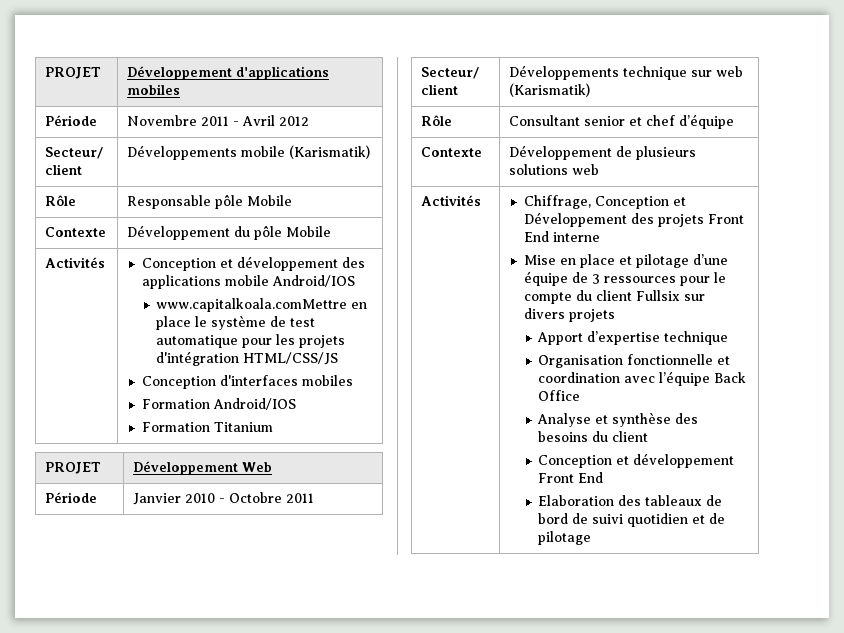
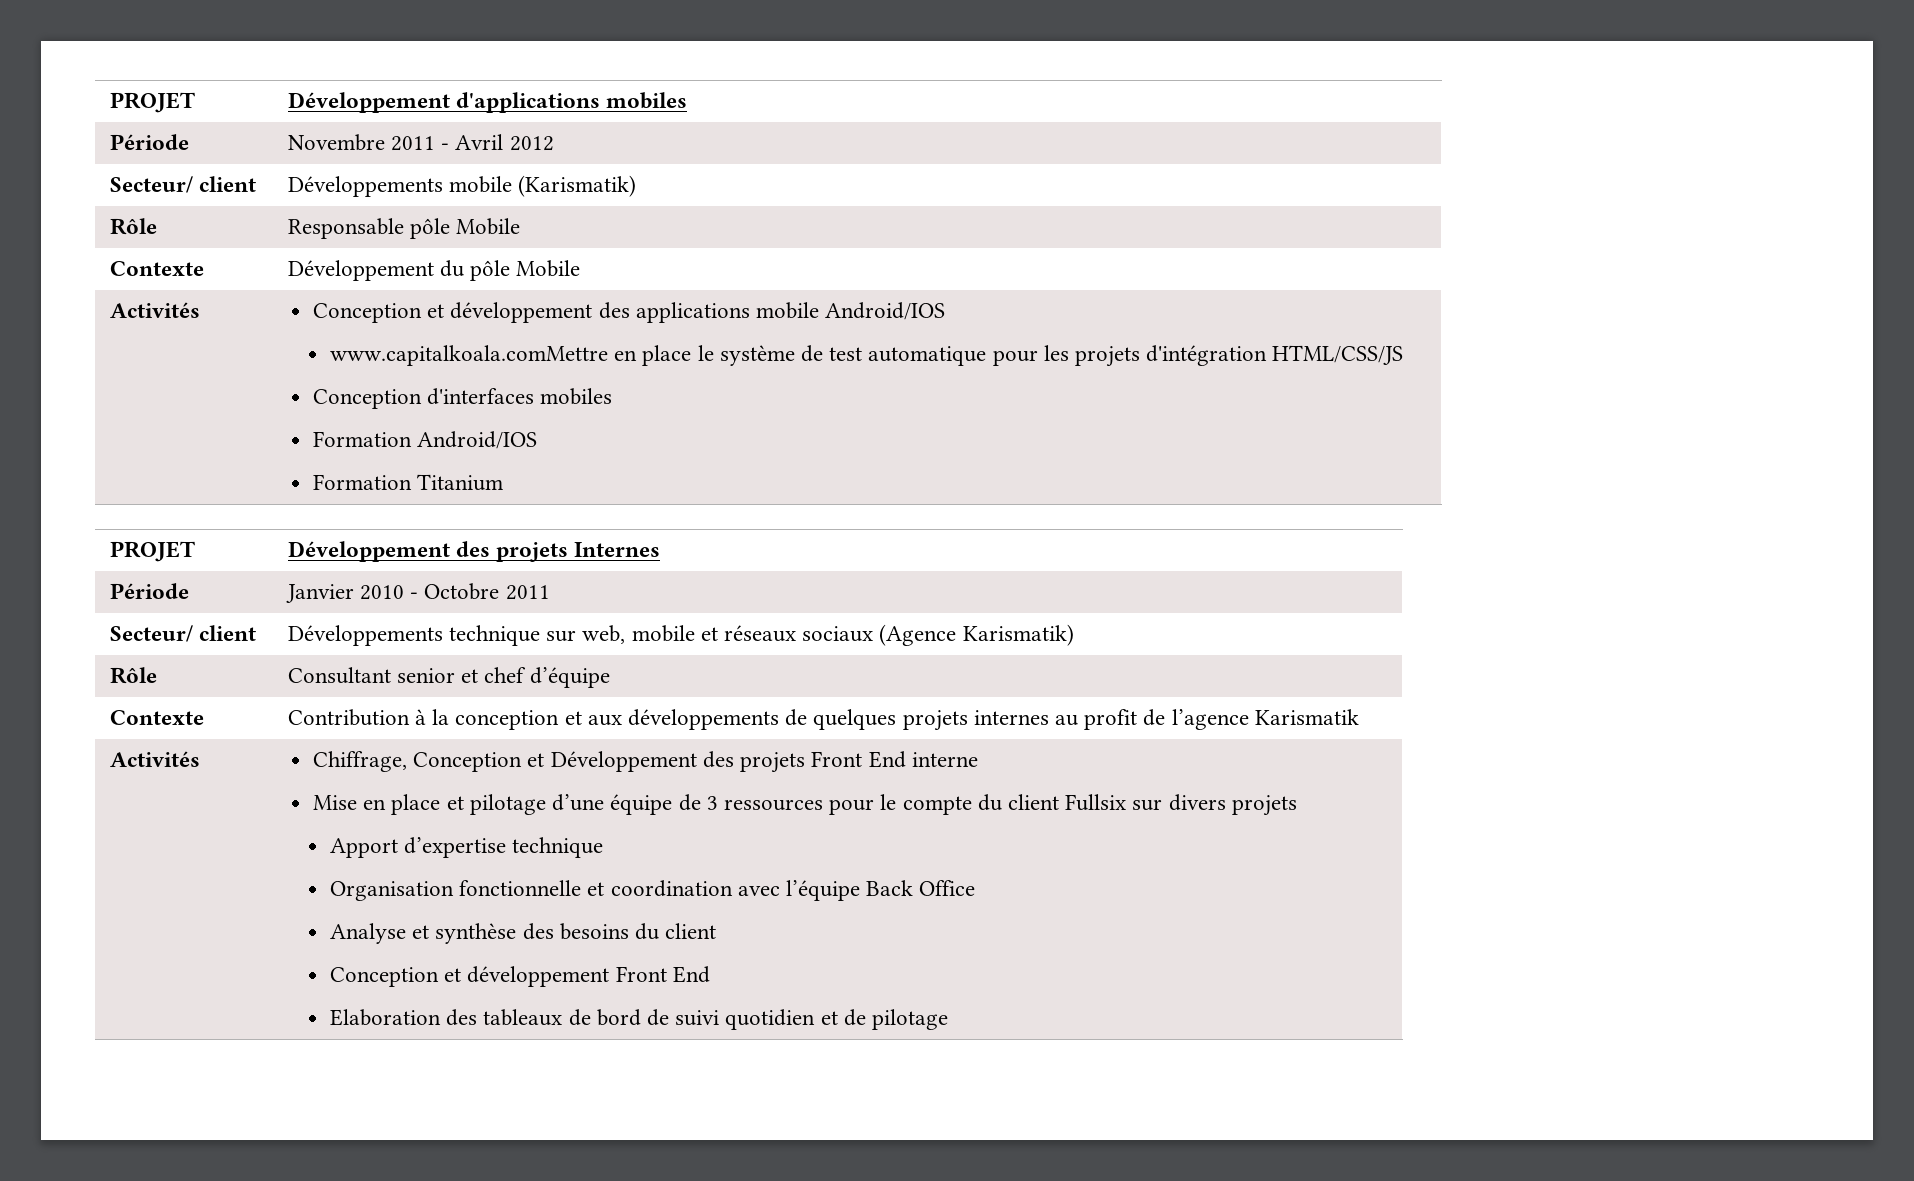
- PROJET | Développement Web
+ PROJET | Développement des projets Internes
- Secteur/ client | Développements technique sur web (Karismatik)
+ Secteur/ client | Développements technique sur web, mobile et réseaux sociaux (Agence Karismatik)
- Contexte | Développement de plusieurs solutions web
+ Contexte | Contribution à la conception et aux développements de quelques projets internes au profit de l’agence Karismatik

